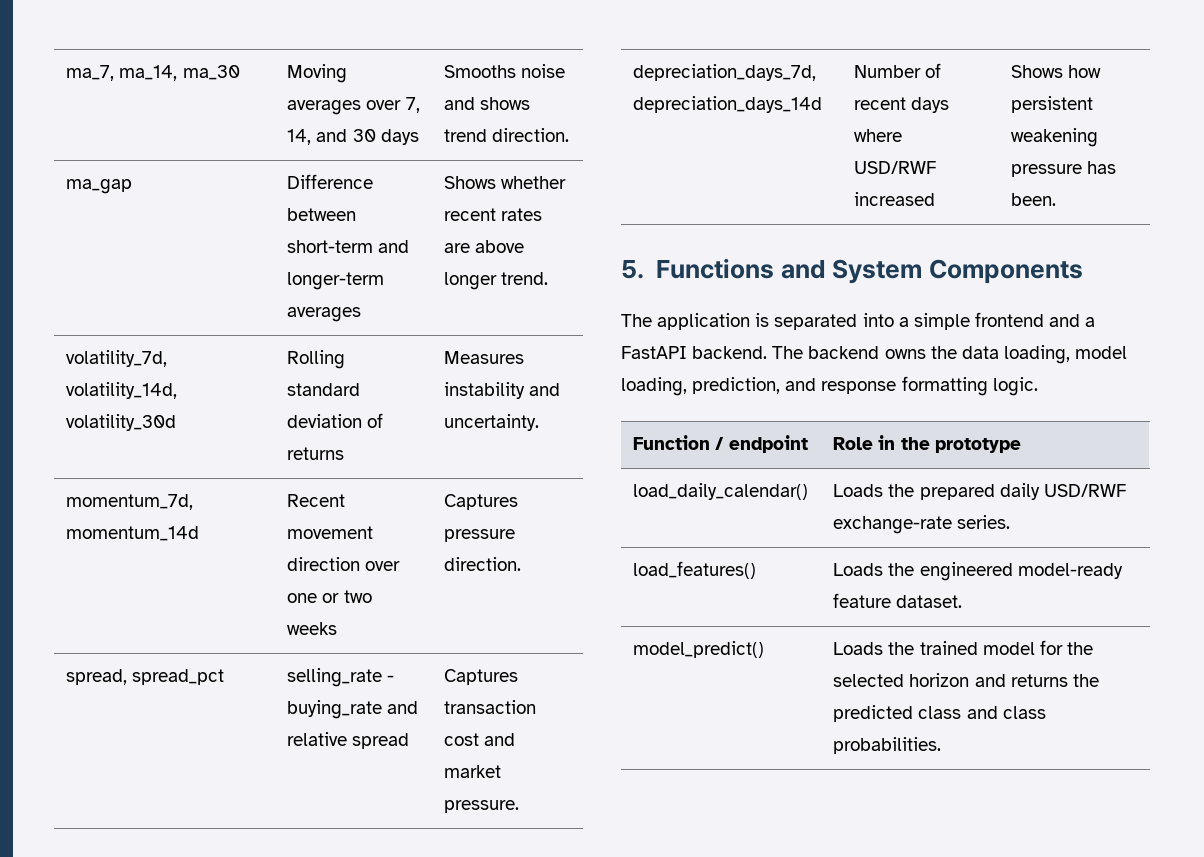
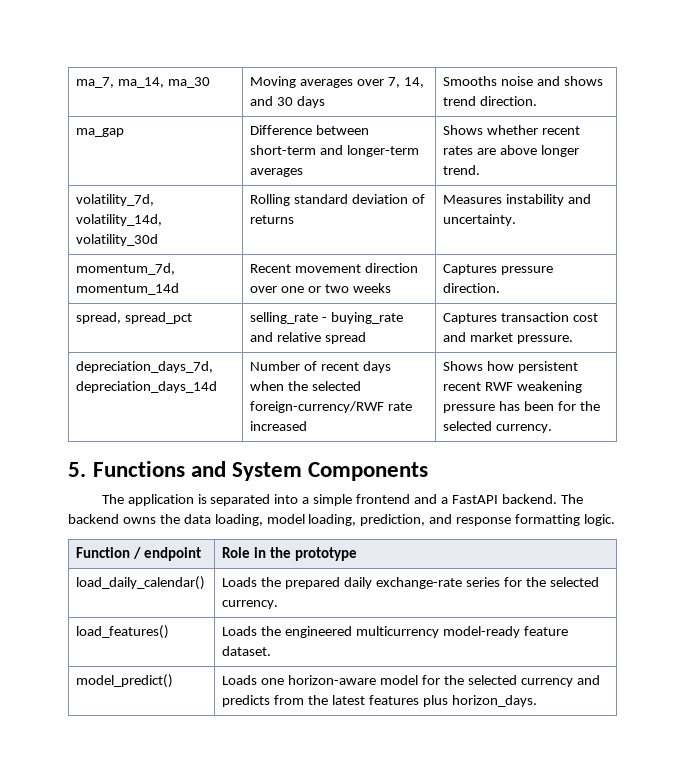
- depreciation_days_7d, depreciation_days_14d | Number of recent days where USD/RWF increased | Shows how persistent weakening pressure has been.
+ depreciation_days_7d, depreciation_days_14d | Number of recent days when the selected foreign-currency/RWF rate increased | Shows how persistent recent RWF weakening pressure has been for the selected currency.
- load_daily_calendar() | Loads the prepared daily USD/RWF exchange-rate series.
+ load_daily_calendar() | Loads the prepared daily exchange-rate series for the selected currency.
- load_features() | Loads the engineered model-ready feature dataset.
+ load_features() | Loads the engineered multicurrency model-ready feature dataset.
- model_predict() | Loads the trained model for the selected horizon and returns the predicted class and class probabilities.
+ model_predict() | Loads one horizon-aware model for the selected currency and predicts from the latest features plus horizon_days.

